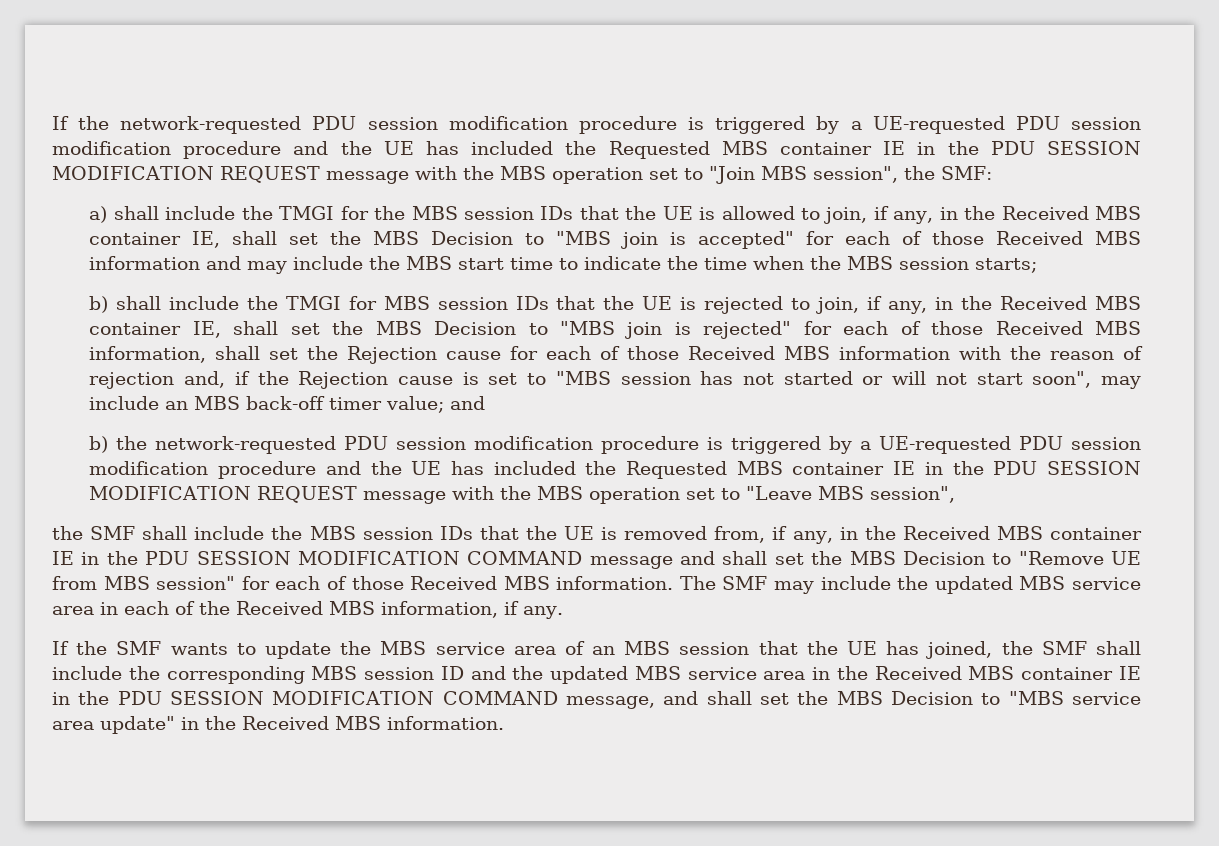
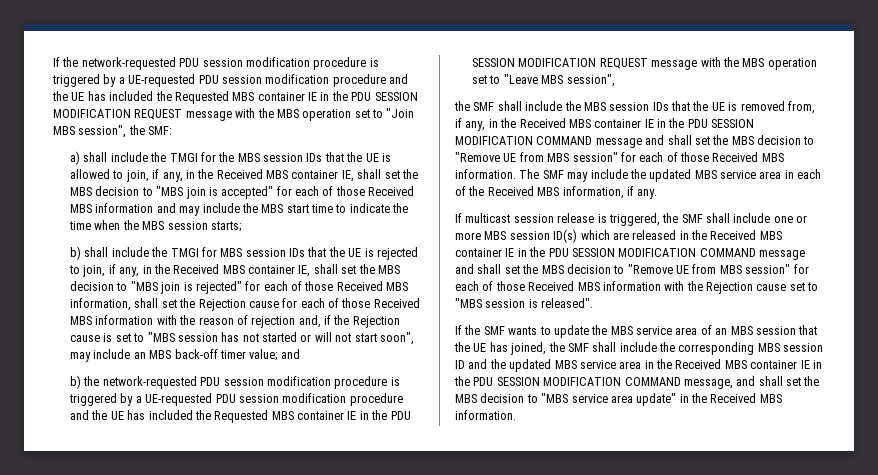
- a) shall include the TMGI for the MBS session IDs that the UE is allowed to join, if any, in the Received MBS container IE, shall set the MBS Decision to "MBS join is accepted" for each of those Received MBS information and may include the MBS start time to indicate the time when the MBS session starts;
+ a) shall include the TMGI for the MBS session IDs that the UE is allowed to join, if any, in the Received MBS container IE, shall set the MBS decision to "MBS join is accepted" for each of those Received MBS information and may include the MBS start time to indicate the time when the MBS session starts;
- b) shall include the TMGI for MBS session IDs that the UE is rejected to join, if any, in the Received MBS container IE, shall set the MBS Decision to "MBS join is rejected" for each of those Received MBS information, shall set the Rejection cause for each of those Received MBS information with the reason of rejection and, if the Rejection cause is set to "MBS session has not started or will not start soon", may include an MBS back-off timer value;
+ b) shall include the TMGI for MBS session IDs that the UE is rejected to join, if any, in the Received MBS container IE, shall set the MBS decision to "MBS join is rejected" for each of those Received MBS information, shall set the Rejection cause for each of those Received MBS information with the reason of rejection and, if the Rejection cause is set to "MBS session has not started or will not start soon", may include an MBS back-off timer value;
- the SMF shall include the MBS session IDs that the UE is removed from, if any, in the Received MBS container IE in the PDU SESSION MODIFICATION COMMAND message and shall set the MBS Decision to "Remove UE from MBS session" for each of those Received MBS information.
+ the SMF shall include the MBS session IDs that the UE is removed from, if any, in the Received MBS container IE in the PDU SESSION MODIFICATION COMMAND message and shall set the MBS decision to "Remove UE from MBS session" for each of those Received MBS information.
+ If multicast session release is triggered, the SMF shall include one or more MBS session ID(s) which are released in the Received MBS container IE in the PDU SESSION MODIFICATION COMMAND message and shall set the MBS decision to "Remove UE from MBS session" for each of those Received MBS information with the Rejection cause set to "MBS session is released".
- If the SMF wants to update the MBS service area of an MBS session that the UE has joined, the SMF shall include the corresponding MBS session ID and the updated MBS service area in the Received MBS container IE in the PDU SESSION MODIFICATION COMMAND message, and shall set the MBS Decision to "MBS service area update" in the Received MBS information.
+ If the SMF wants to update the MBS service area of an MBS session that the UE has joined, the SMF shall include the corresponding MBS session ID and the updated MBS service area in the Received MBS container IE in the PDU SESSION MODIFICATION COMMAND message, and shall set the MBS decision to "MBS service area update" in the Received MBS information.

